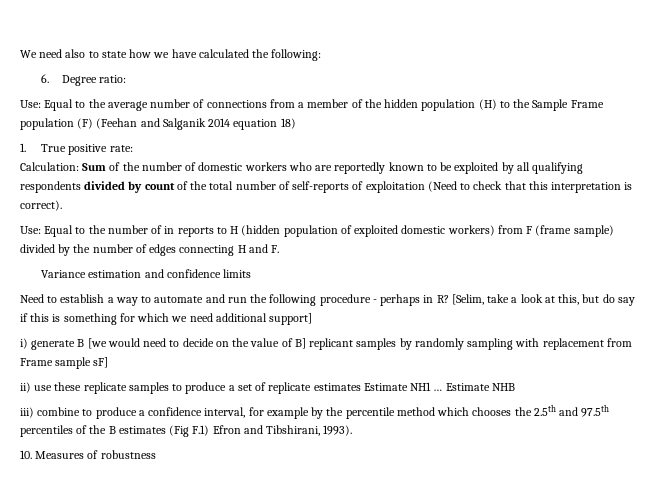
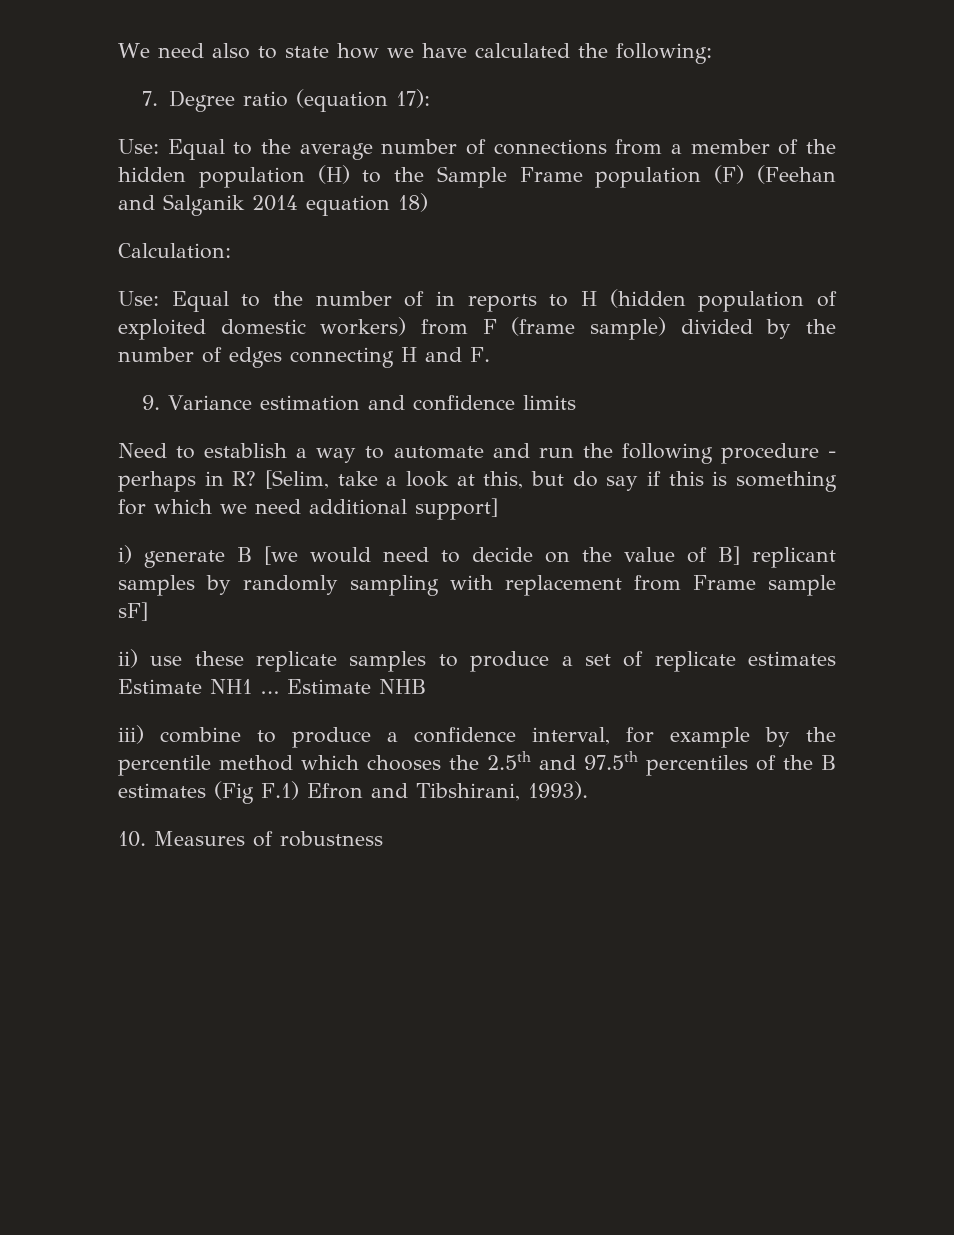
- 6. Degree ratio:
+ 7. Degree ratio (equation 17):
- 1. True positive rate:
- Calculation: Sum of the number of domestic workers who are reportedly known to be exploited by all qualifying respondents divided by count of the total number of self-reports of exploitation (Need to check that this interpretation is correct).
+ Calculation:
- Variance estimation and confidence limits
+ 9. Variance estimation and confidence limits

